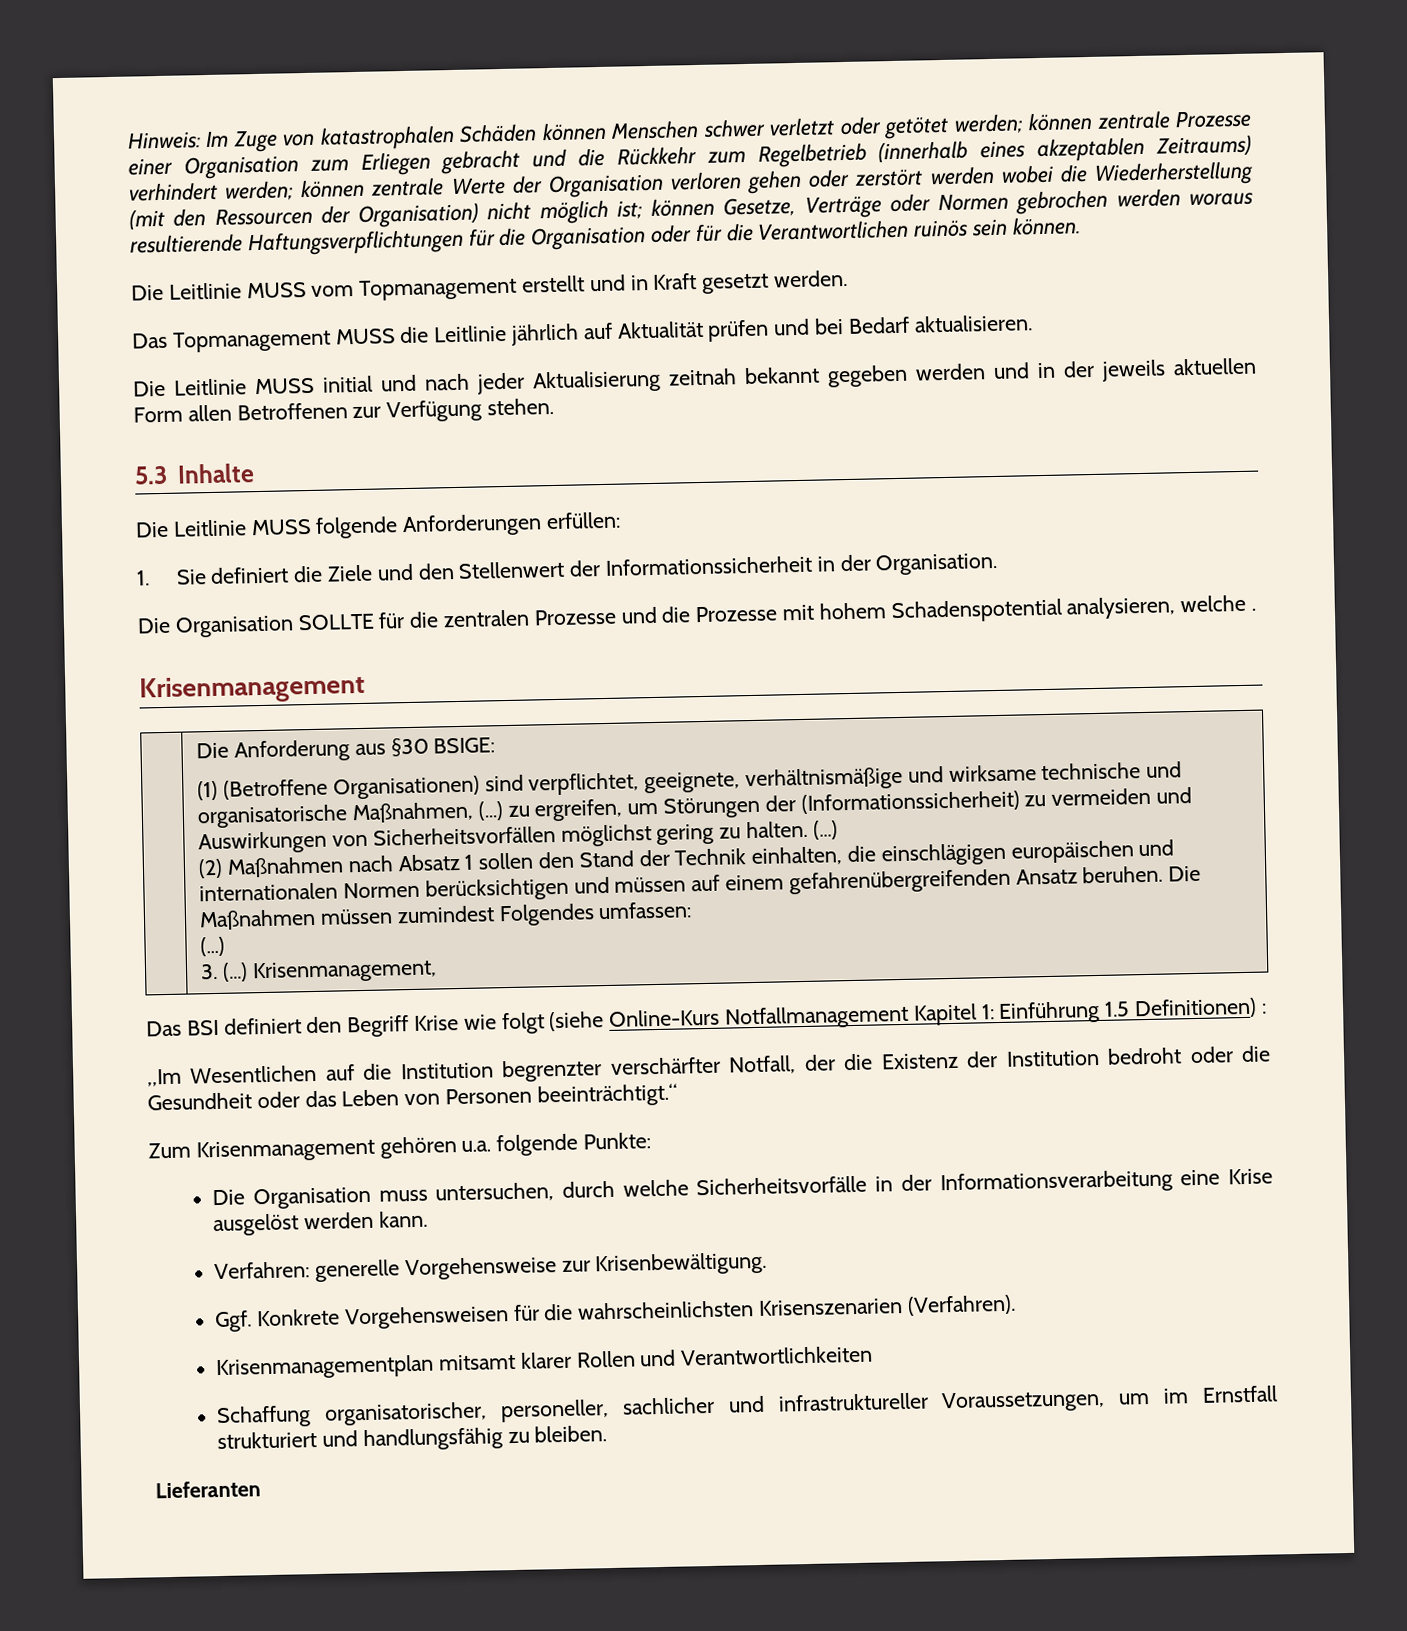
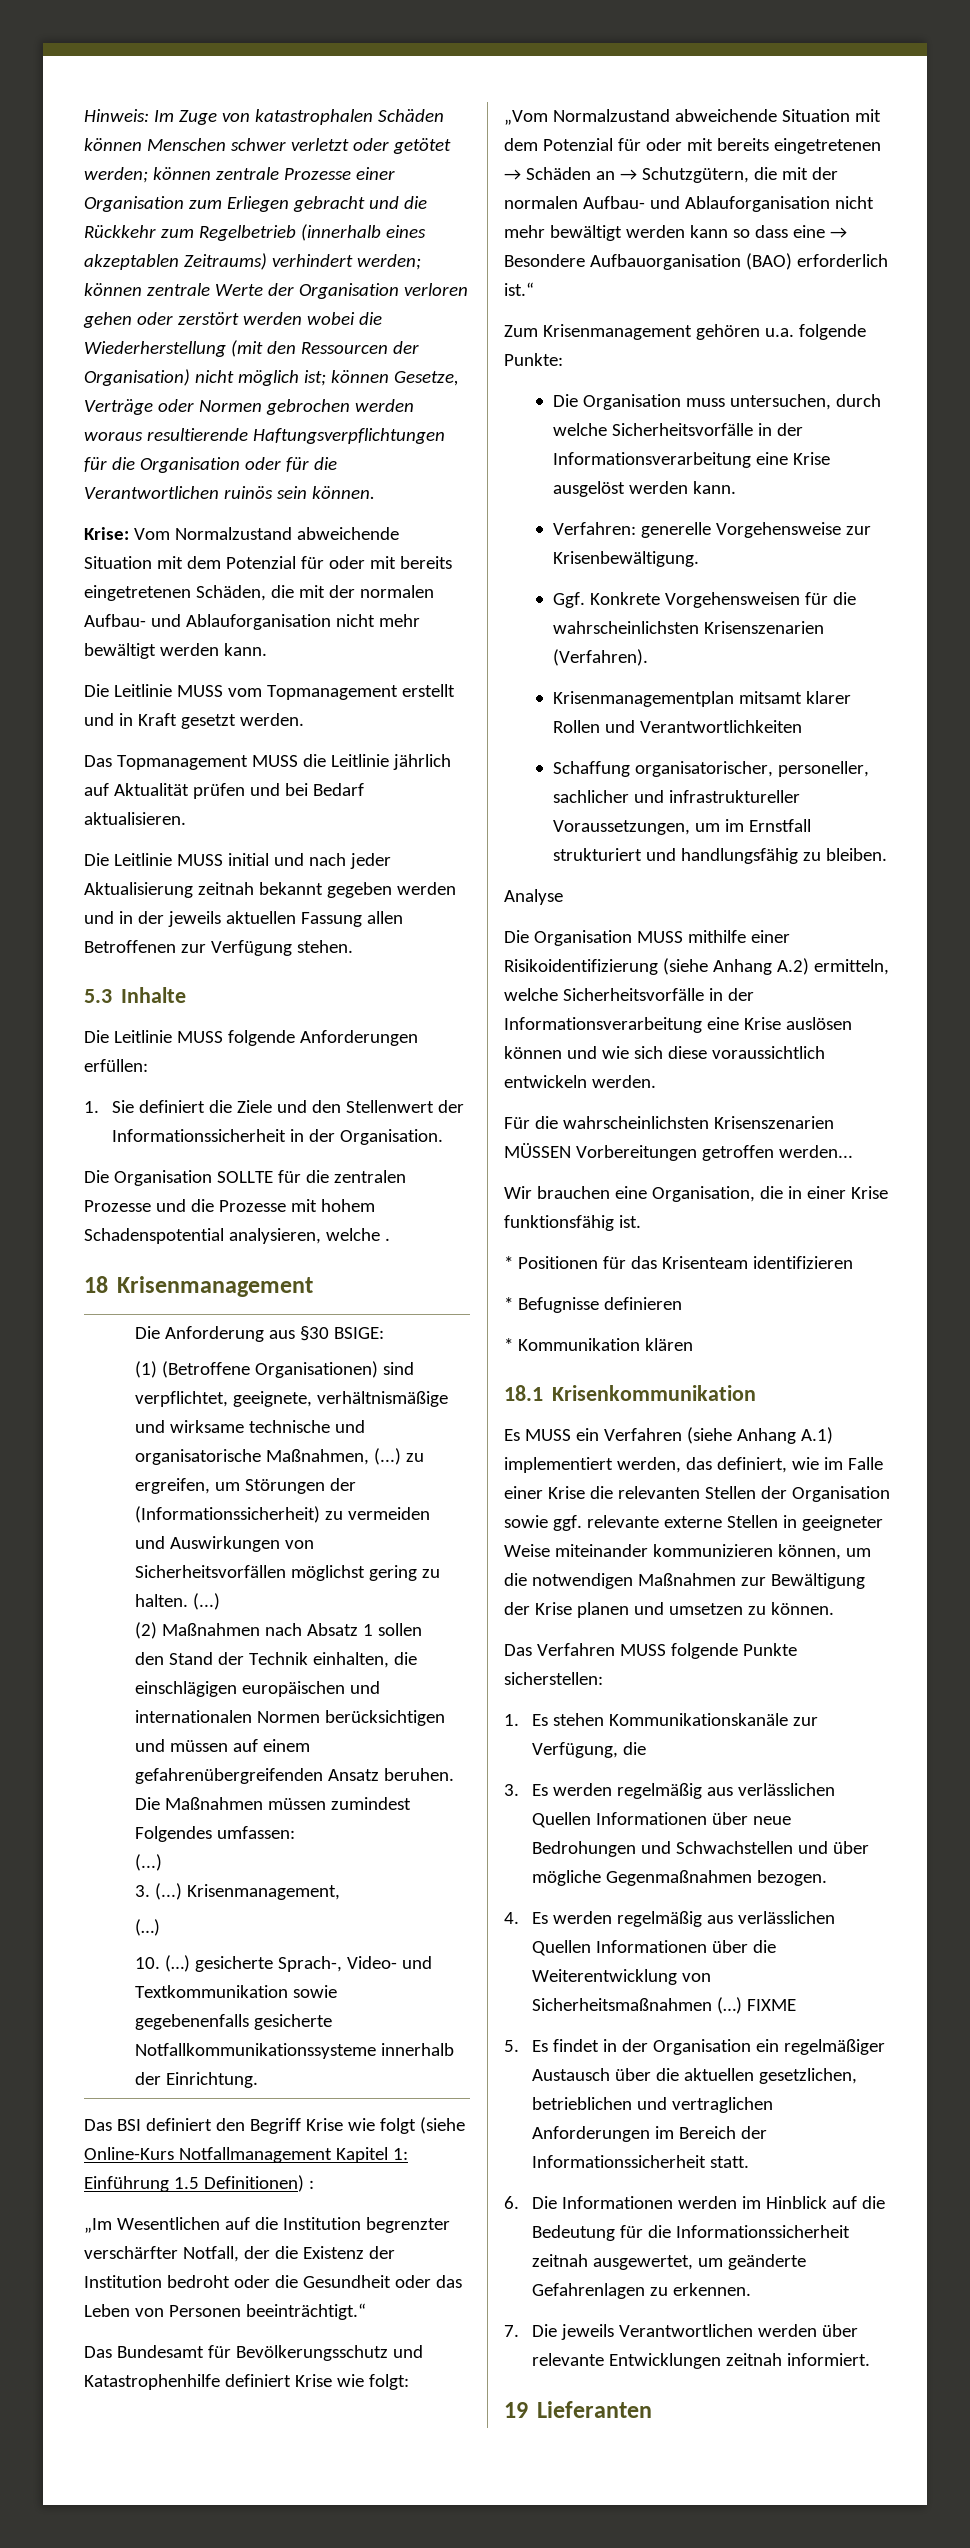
+ Krise: Vom Normalzustand abweichende Situation mit dem Potenzial für oder mit bereits eingetretenen Schäden, die mit der normalen Aufbau- und Ablauforganisation nicht mehr bewältigt werden kann.
- Die Leitlinie MUSS initial und nach jeder Aktualisierung zeitnah bekannt gegeben werden und in der jeweils aktuellen Form allen Betroffenen zur Verfügung stehen.
+ Die Leitlinie MUSS initial und nach jeder Aktualisierung zeitnah bekannt gegeben werden und in der jeweils aktuellen Fassung allen Betroffenen zur Verfügung stehen.
  Die Organisation SOLLTE für die zentralen Prozesse und die Prozesse mit hohem Schadenspotential analysieren, welche .
- Krisenmanagement
+ 18 Krisenmanagement
  Krisenmanagement,
+ (…)
+ 10. (…) gesicherte Sprach-, Video- und Textkommunikation sowie gegebenenfalls gesicherte Notfallkommunikationssysteme innerhalb der Einrichtung.
+ Das Bundesamt für Bevölkerungsschutz und Katastrophenhilfe definiert Krise wie folgt:
+ „Vom Normalzustand abweichende Situation mit dem Potenzial für oder mit bereits eingetretenen → Schäden an → Schutzgütern, die mit der normalen Aufbau- und Ablauforganisation nicht mehr bewältigt werden kann so dass eine → Besondere Aufbauorganisation (BAO) erforderlich ist.“
- Lieferanten
+ Analyse
+ Die Organisation MUSS mithilfe einer Risikoidentifizierung (siehe Anhang A.2) ermitteln, welche Sicherheitsvorfälle in der Informationsverarbeitung eine Krise auslösen können und wie sich diese voraussichtlich entwickeln werden.
+ Für die wahrscheinlichsten Krisenszenarien MÜSSEN Vorbereitungen getroffen werden...
+ Wir brauchen eine Organisation, die in einer Krise funktionsfähig ist.
+ * Positionen für das Krisenteam identifizieren
+ * Befugnisse definieren
+ * Kommunikation klären
+ 18.1 Krisenkommunikation
+ Es MUSS ein Verfahren (siehe Anhang A.1) implementiert werden, das definiert, wie im Falle einer Krise die relevanten Stellen der Organisation sowie ggf. relevante externe Stellen in geeigneter Weise miteinander kommunizieren können, um die notwendigen Maßnahmen zur Bewältigung der Krise planen und umsetzen zu können.
+ Das Verfahren MUSS folgende Punkte sicherstellen:
+ 1. Es stehen Kommunikationskanäle zur Verfügung, die
+ 3. Es werden regelmäßig aus verlässlichen Quellen Informationen über neue Bedrohungen und Schwachstellen und über mögliche Gegenmaßnahmen bezogen.
+ 4. Es werden regelmäßig aus verlässlichen Quellen Informationen über die Weiterentwicklung von Sicherheitsmaßnahmen (…) FIXME
+ 5. Es findet in der Organisation ein regelmäßiger Austausch über die aktuellen gesetzlichen, betrieblichen und vertraglichen Anforderungen im Bereich der Informationssicherheit statt.
+ 6. Die Informationen werden im Hinblick auf die Bedeutung für die Informationssicherheit zeitnah ausgewertet, um geänderte Gefahrenlagen zu erkennen.
+ 7. Die jeweils Verantwortlichen werden über relevante Entwicklungen zeitnah informiert.
+ 19 Lieferanten

